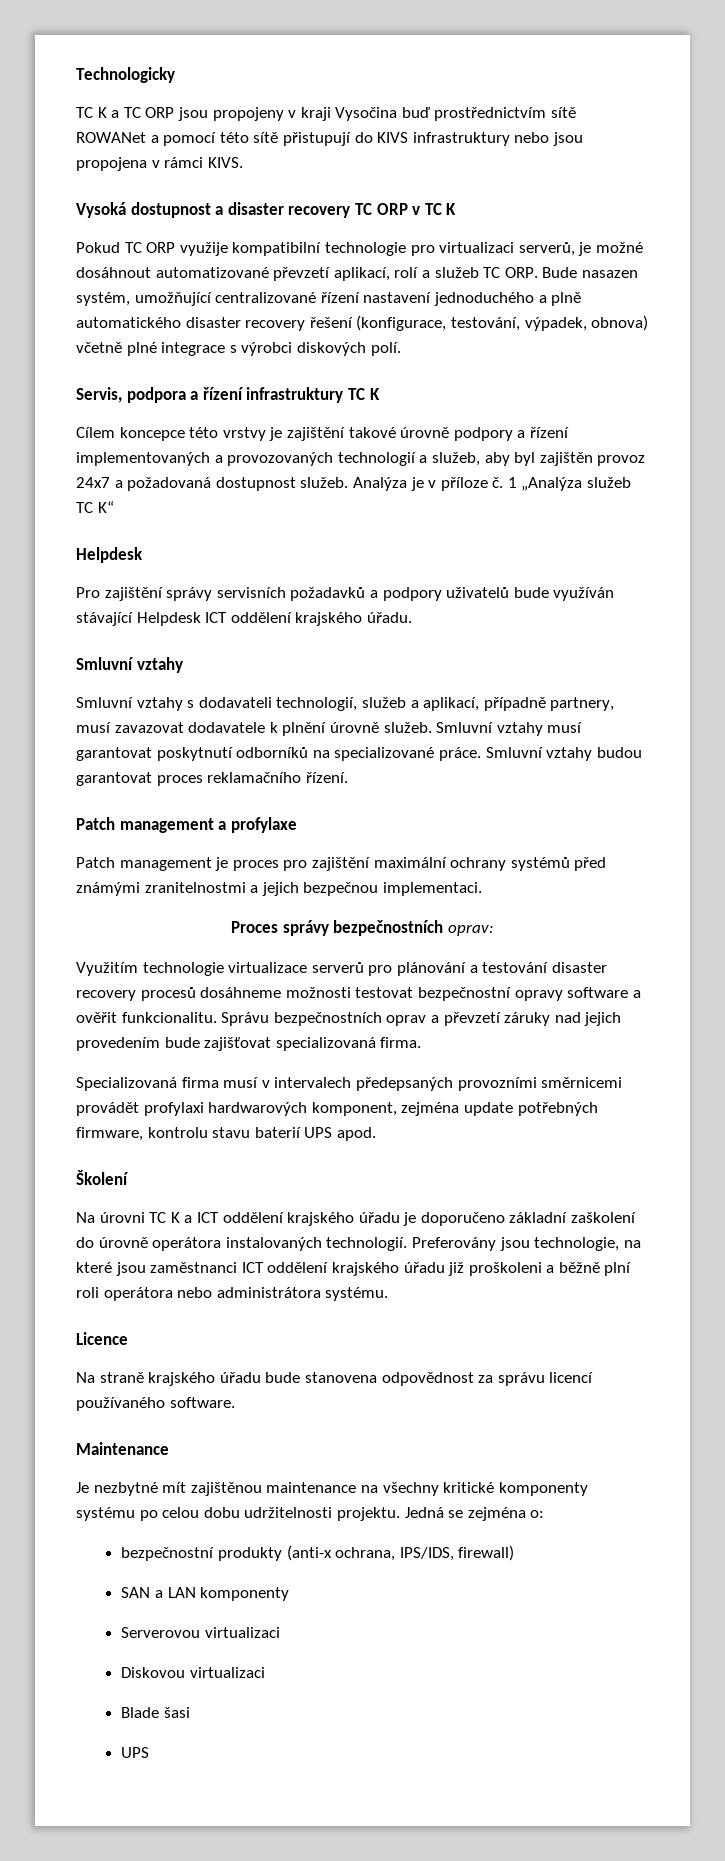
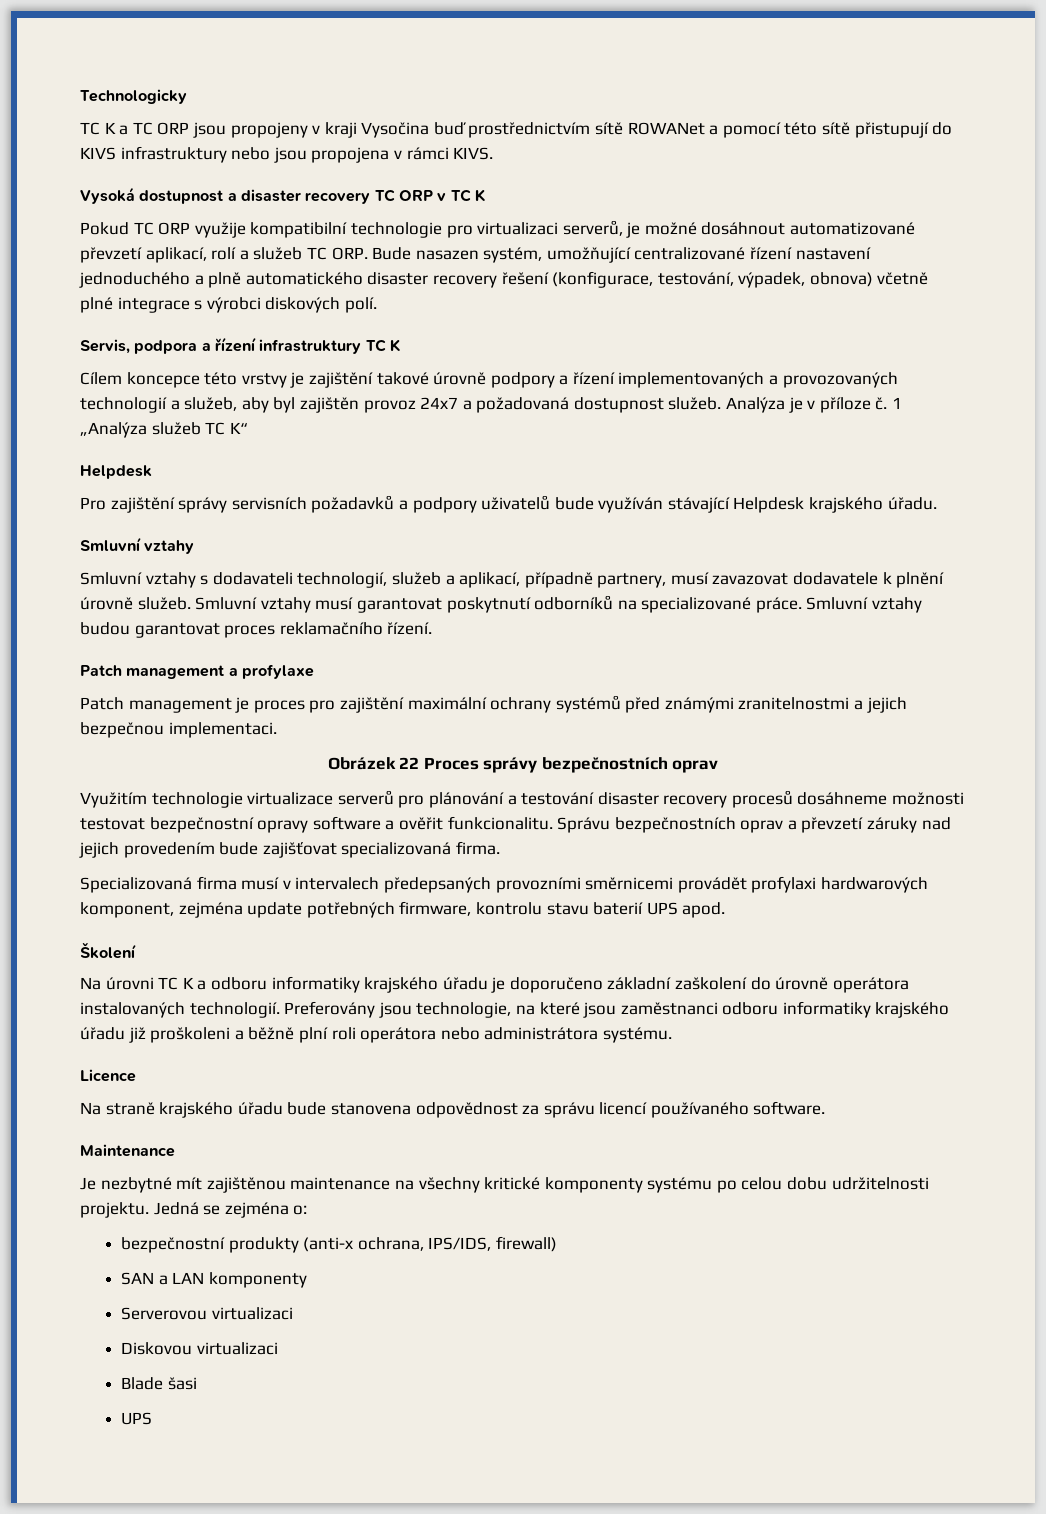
- Pro zajištění správy servisních požadavků a podpory uživatelů bude využíván stávající Helpdesk ICT oddělení krajského úřadu.
+ Pro zajištění správy servisních požadavků a podpory uživatelů bude využíván stávající Helpdesk krajského úřadu.
- Proces správy bezpečnostních oprav:
+ Obrázek 22 Proces správy bezpečnostních oprav
- Na úrovni TC K a ICT oddělení krajského úřadu je doporučeno základní zaškolení do úrovně operátora instalovaných technologií.
+ Na úrovni TC K a odboru informatiky krajského úřadu je doporučeno základní zaškolení do úrovně operátora instalovaných technologií.
- Preferovány jsou technologie, na které jsou zaměstnanci ICT oddělení krajského úřadu již proškoleni a běžně plní roli operátora nebo administrátora systému.
+ Preferovány jsou technologie, na které jsou zaměstnanci odboru informatiky krajského úřadu již proškoleni a běžně plní roli operátora nebo administrátora systému.

